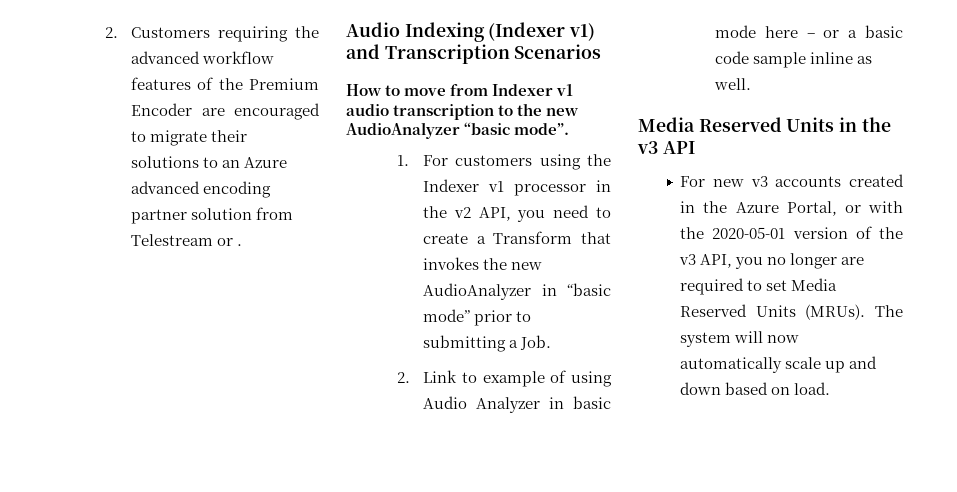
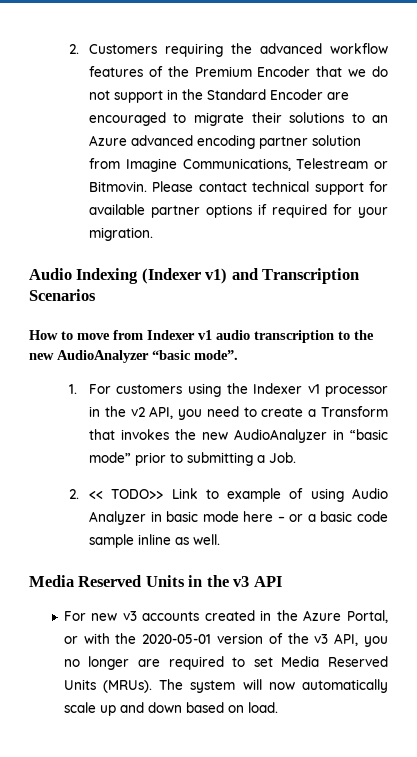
- 2. Customers requiring the advanced workflow features of the Premium Encoder are encouraged to migrate their solutions to an Azure advanced encoding partner solution from Telestream or .
+ 2. Customers requiring the advanced workflow features of the Premium Encoder that we do not support in the Standard Encoder are encouraged to migrate their solutions to an Azure advanced encoding partner solution from Imagine Communications, Telestream or Bitmovin. Please contact technical support for available partner options if required for your migration.
- 2. Link to example of using Audio Analyzer in basic mode here – or a basic code sample inline as well.
+ 2. << TODO>> Link to example of using Audio Analyzer in basic mode here – or a basic code sample inline as well.

